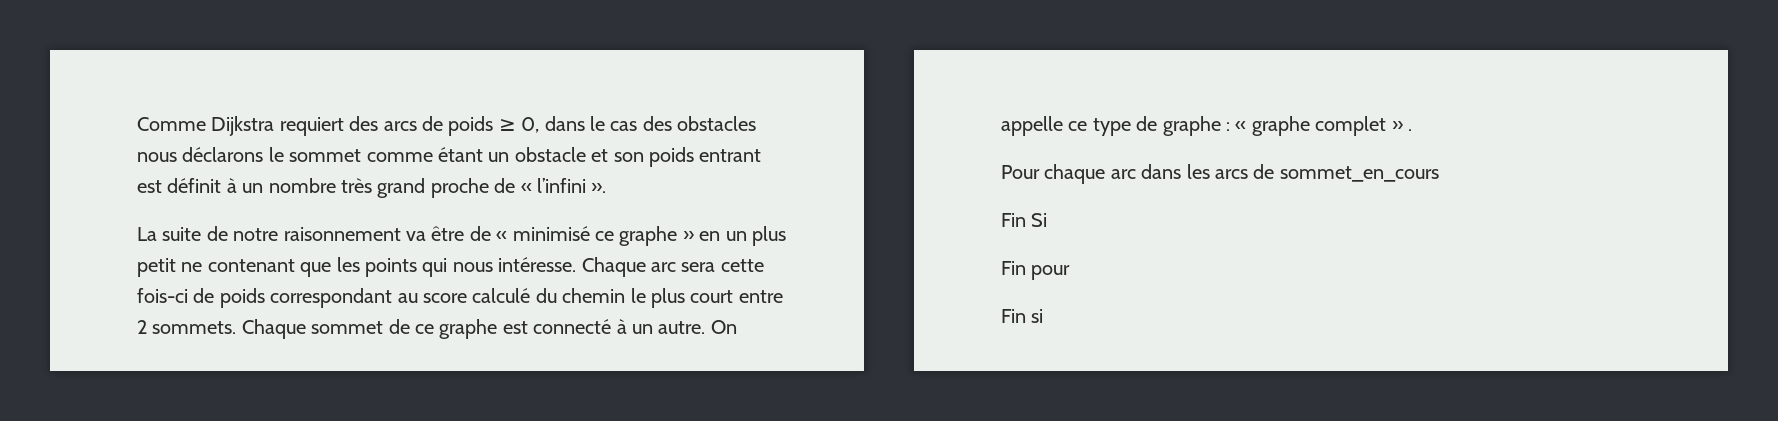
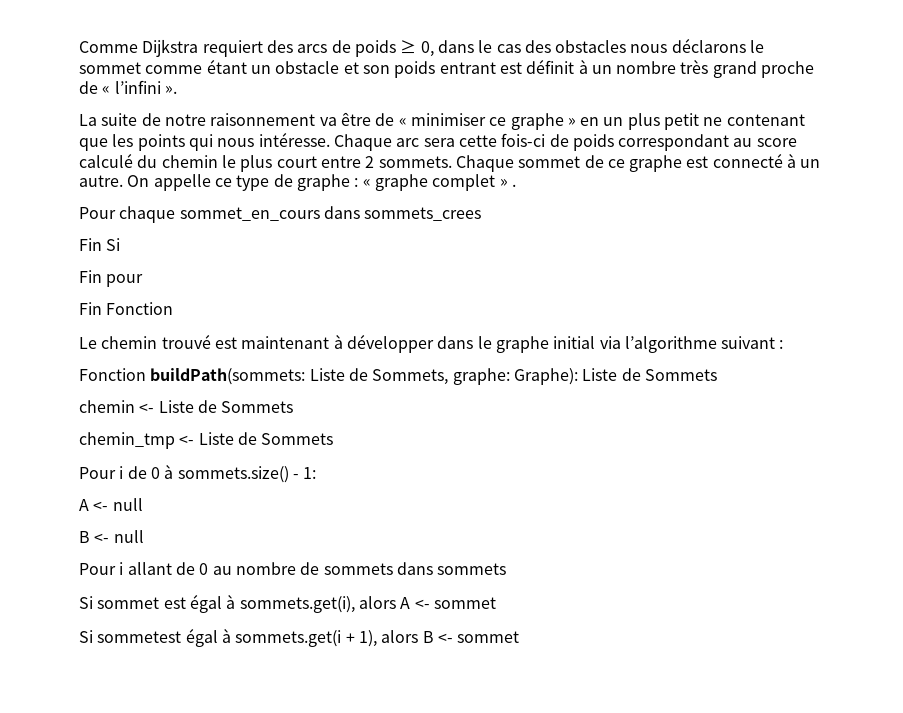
- La suite de notre raisonnement va être de « minimisé ce graphe » en un plus petit ne contenant que les points qui nous intéresse.
+ La suite de notre raisonnement va être de « minimiser ce graphe » en un plus petit ne contenant que les points qui nous intéresse.
- Pour chaque arc dans les arcs de sommet_en_cours
+ Pour chaque sommet_en_cours dans sommets_crees
- Fin si
+ Fin Fonction
+ Le chemin trouvé est maintenant à développer dans le graphe initial via l’algorithme suivant :
+ Fonction buildPath(sommets: Liste de Sommets, graphe: Graphe): Liste de Sommets
+ chemin <- Liste de Sommets
+ chemin_tmp <- Liste de Sommets
+ Pour i de 0 à sommets.size() - 1:
+ A <- null
+ B <- null
+ Pour i allant de 0 au nombre de sommets dans sommets
+ Si sommet est égal à sommets.get(i), alors A <- sommet
+ Si sommetest égal à sommets.get(i + 1), alors B <- sommet

